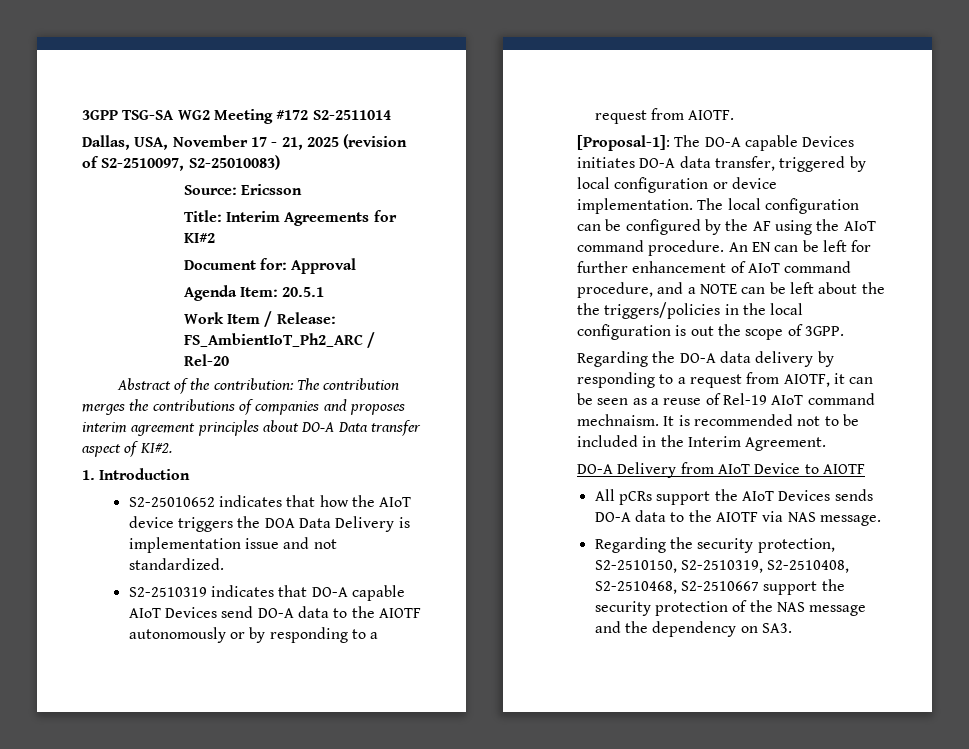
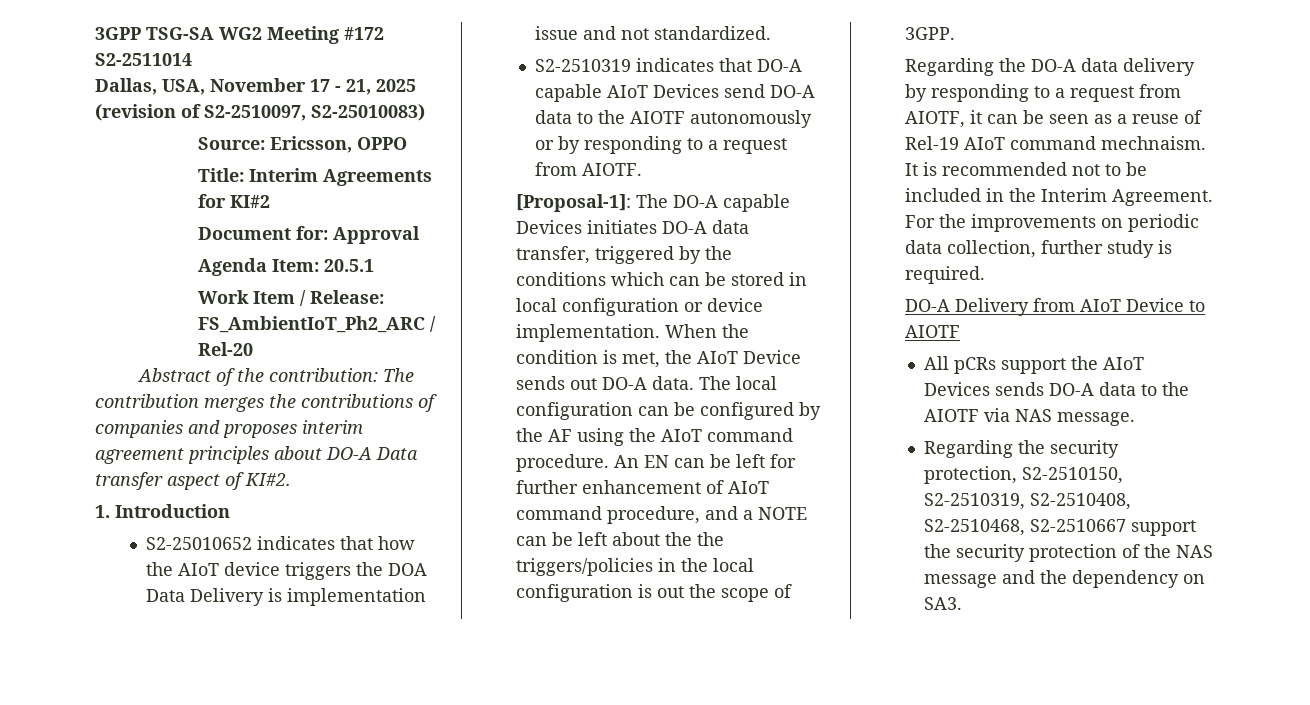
- Source: Ericsson
+ Source: Ericsson, OPPO
- [Proposal-1]: The DO-A capable Devices initiates DO-A data transfer, triggered by local configuration or device implementation.
+ [Proposal-1]: The DO-A capable Devices initiates DO-A data transfer, triggered by the conditions which can be stored in local configuration or device implementation.
+ When the condition is met, the AIoT Device sends out DO-A data.
+ For the improvements on periodic data collection, further study is required.

